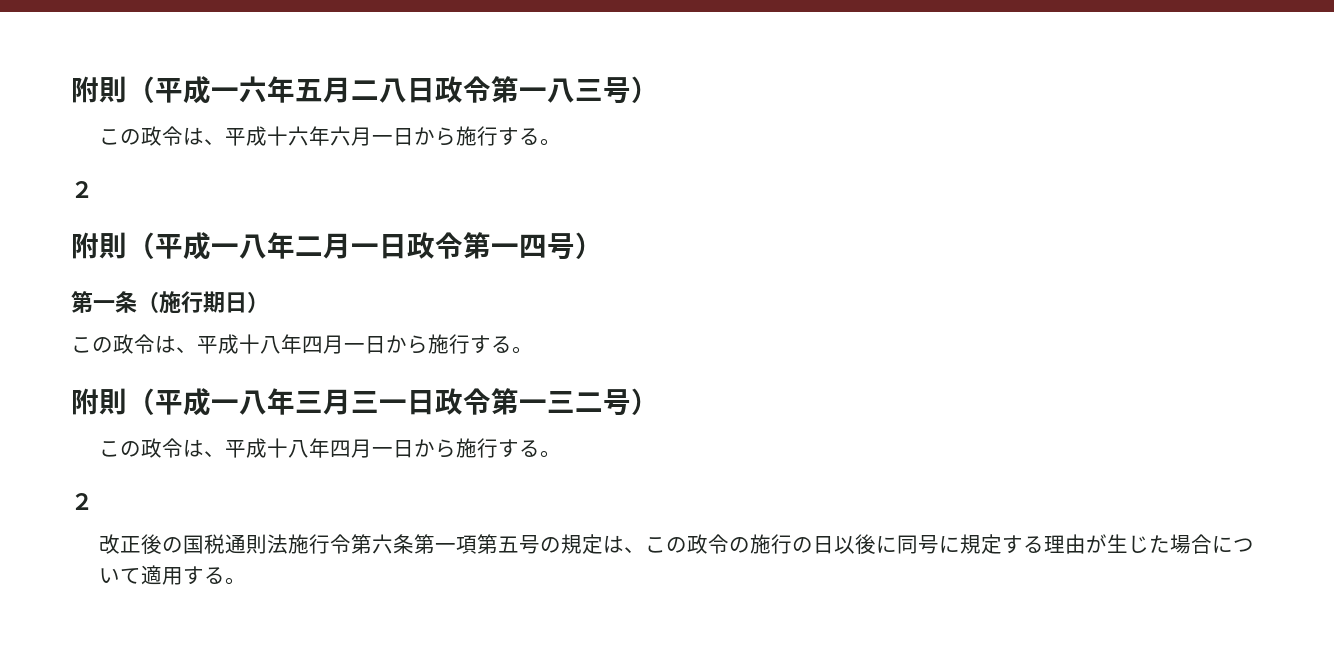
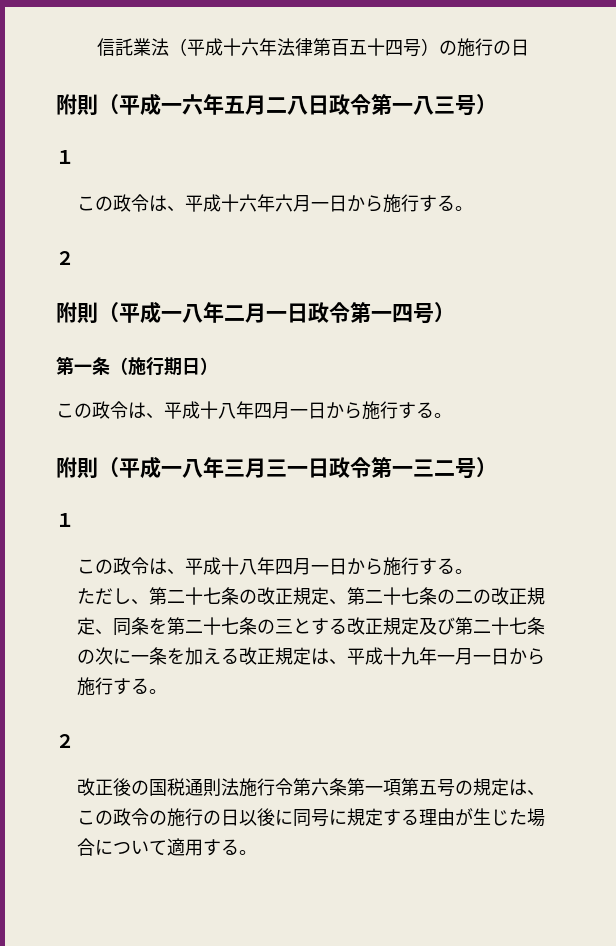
+ 信託業法（平成十六年法律第百五十四号）の施行の日
  附則（平成一六年五月二八日政令第一八三号）
+ １
  附則（平成一八年三月三一日政令第一三二号）
+ １
+ ただし、第二十七条の改正規定、第二十七条の二の改正規定、同条を第二十七条の三とする改正規定及び第二十七条の次に一条を加える改正規定は、平成十九年一月一日から施行する。

